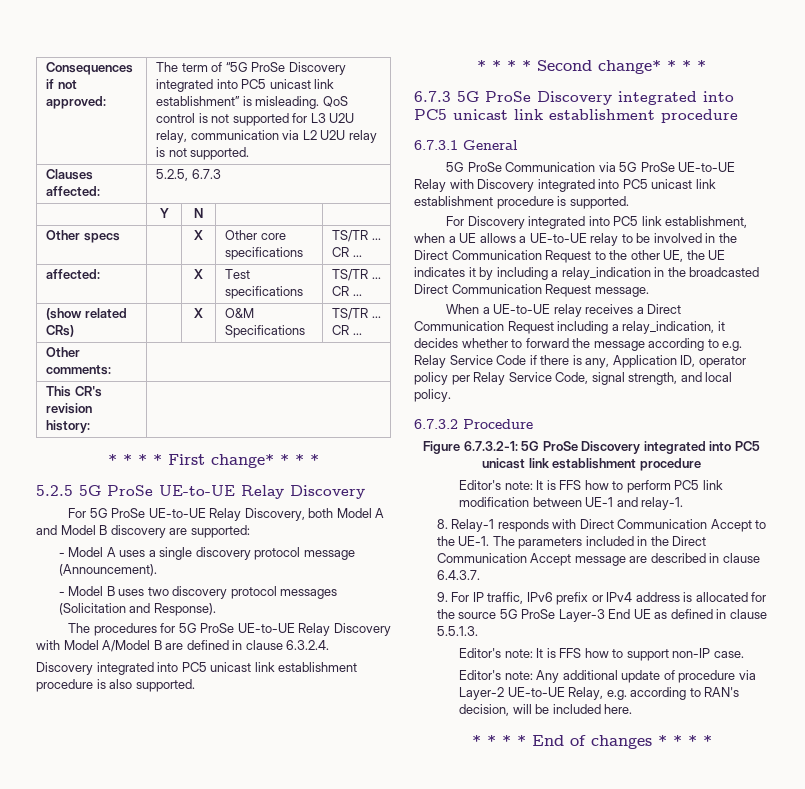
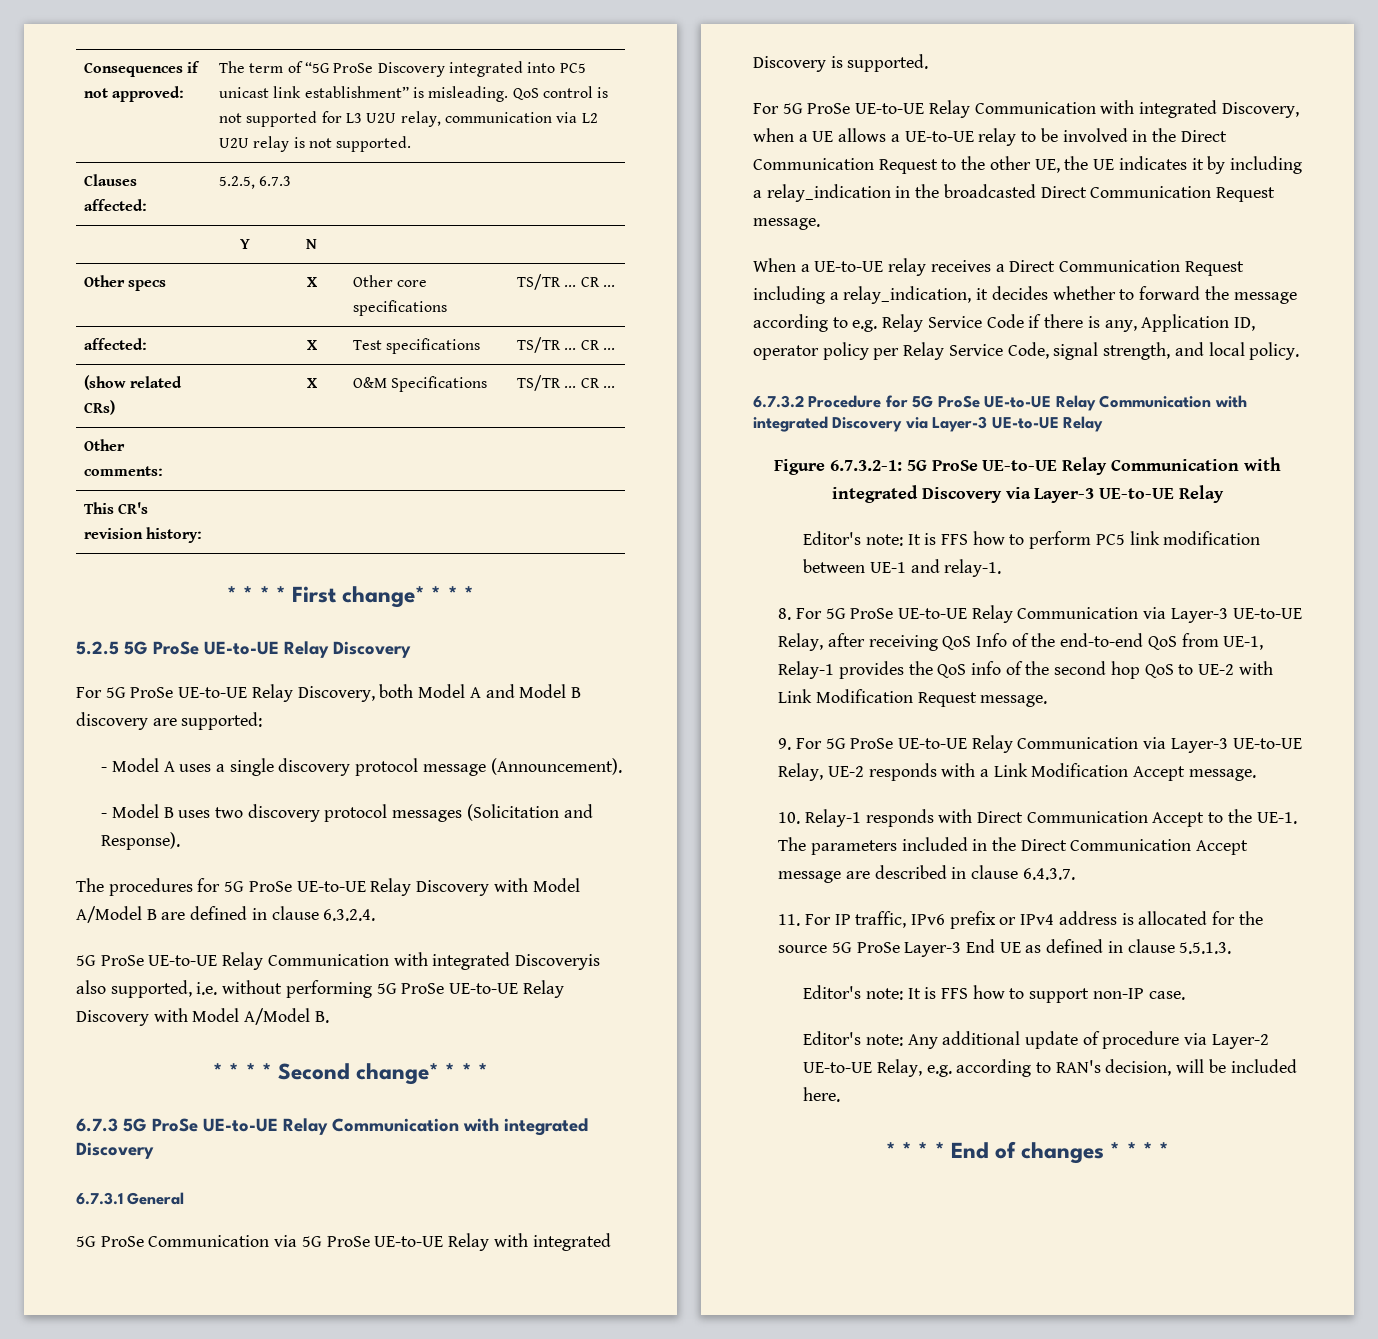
- Discovery integrated into PC5 unicast link establishment procedure is also supported.
+ 5G ProSe UE-to-UE Relay Communication with integrated Discoveryis also supported, i.e. without performing 5G ProSe UE-to-UE Relay Discovery with Model A/Model B.
- 6.7.3 5G ProSe Discovery integrated into PC5 unicast link establishment procedure
+ 6.7.3 5G ProSe UE-to-UE Relay Communication with integrated Discovery
- 5G ProSe Communication via 5G ProSe UE-to-UE Relay with Discovery integrated into PC5 unicast link establishment procedure is supported.
- For Discovery integrated into PC5 link establishment, when a UE allows a UE-to-UE relay to be involved in the Direct Communication Request to the other UE, the UE indicates it by including a relay_indication in the broadcasted Direct Communication Request message.
+ 5G ProSe Communication via 5G ProSe UE-to-UE Relay with integrated Discovery is supported.
+ For 5G ProSe UE-to-UE Relay Communication with integrated Discovery, when a UE allows a UE-to-UE relay to be involved in the Direct Communication Request to the other UE, the UE indicates it by including a relay_indication in the broadcasted Direct Communication Request message.
- 6.7.3.2 Procedure
- Figure 6.7.3.2-1: 5G ProSe Discovery integrated into PC5 unicast link establishment procedure
+ 6.7.3.2 Procedure for 5G ProSe UE-to-UE Relay Communication with integrated Discovery via Layer-3 UE-to-UE Relay
+ Figure 6.7.3.2-1: 5G ProSe UE-to-UE Relay Communication with integrated Discovery via Layer-3 UE-to-UE Relay
- 8. Relay-1 responds with Direct Communication Accept to the UE-1.
+ 8. For 5G ProSe UE-to-UE Relay Communication via Layer-3 UE-to-UE Relay, after receiving QoS Info of the end-to-end QoS from UE-1, Relay-1 provides the QoS info of the second hop QoS to UE-2 with Link Modification Request message.
+ 9. For 5G ProSe UE-to-UE Relay Communication via Layer-3 UE-to-UE Relay, UE-2 responds with a Link Modification Accept message.
+ 10. Relay-1 responds with Direct Communication Accept to the UE-1.
- 9. For IP traffic, IPv6 prefix or IPv4 address is allocated for the source 5G ProSe Layer-3 End UE as defined in clause 5.5.1.3.
+ 11. For IP traffic, IPv6 prefix or IPv4 address is allocated for the source 5G ProSe Layer-3 End UE as defined in clause 5.5.1.3.

